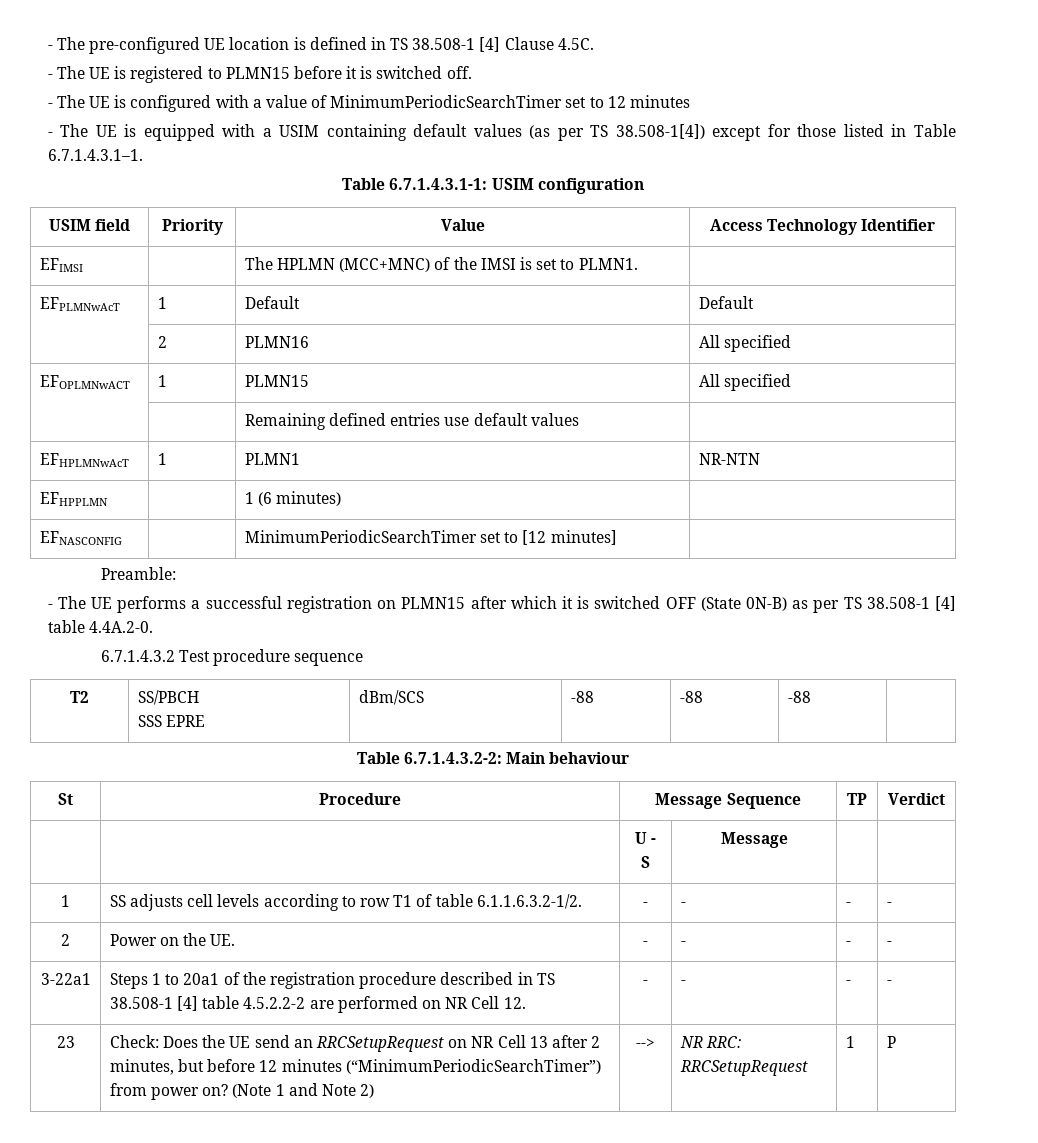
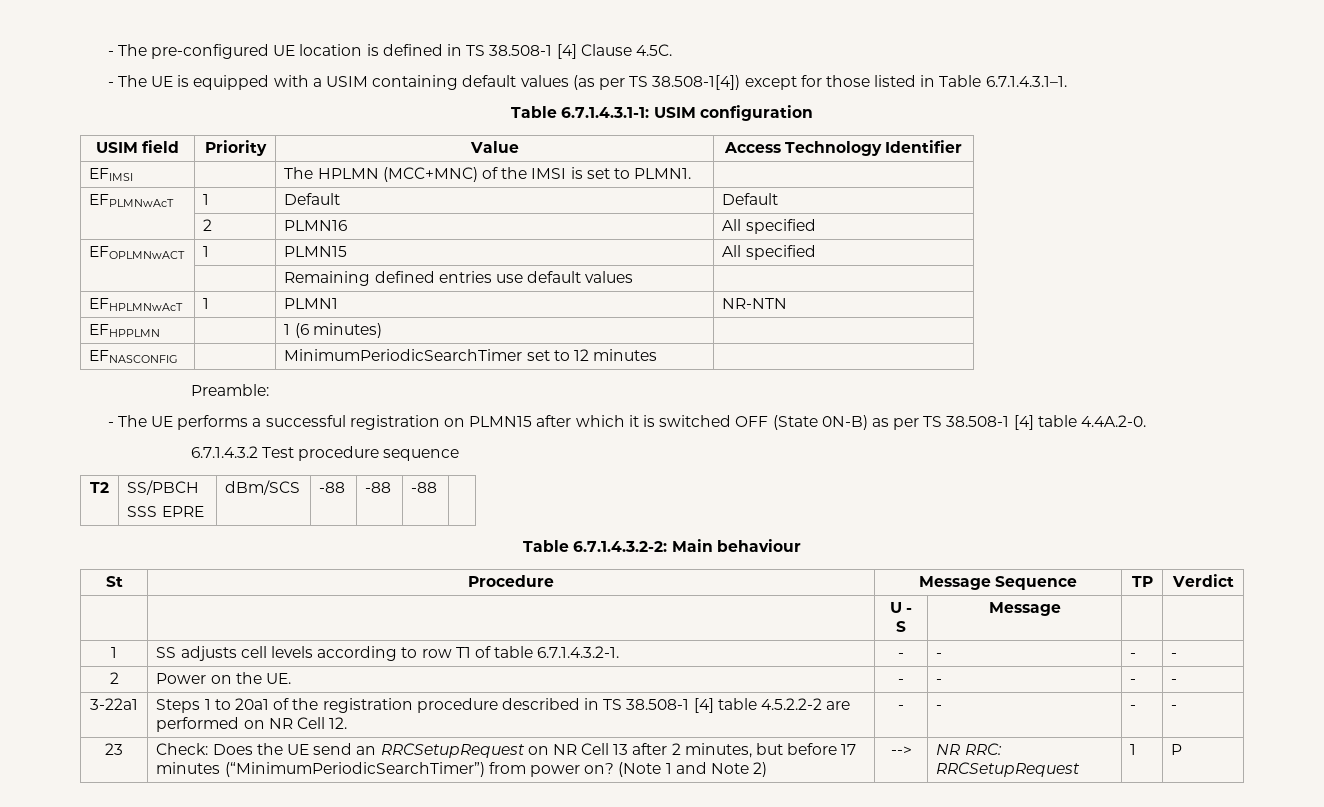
- - The UE is registered to PLMN15 before it is switched off.
- - The UE is configured with a value of MinimumPeriodicSearchTimer set to 12 minutes
- EFNASCONFIG | | MinimumPeriodicSearchTimer set to [12 minutes] |
+ EFNASCONFIG | | MinimumPeriodicSearchTimer set to 12 minutes |
- 1 | SS adjusts cell levels according to row T1 of table 6.1.1.6.3.2-1/2. | - | - | - | -
+ 1 | SS adjusts cell levels according to row T1 of table 6.7.1.4.3.2-1. | - | - | - | -
- 23 | Check: Does the UE send an RRCSetupRequest on NR Cell 13 after 2 minutes, but before 12 minutes (“MinimumPeriodicSearchTimer”) from power on? (Note 1 and Note 2) | --> | NR RRC: RRCSetupRequest | 1 | P
+ 23 | Check: Does the UE send an RRCSetupRequest on NR Cell 13 after 2 minutes, but before 17 minutes (“MinimumPeriodicSearchTimer”) from power on? (Note 1 and Note 2) | --> | NR RRC: RRCSetupRequest | 1 | P

